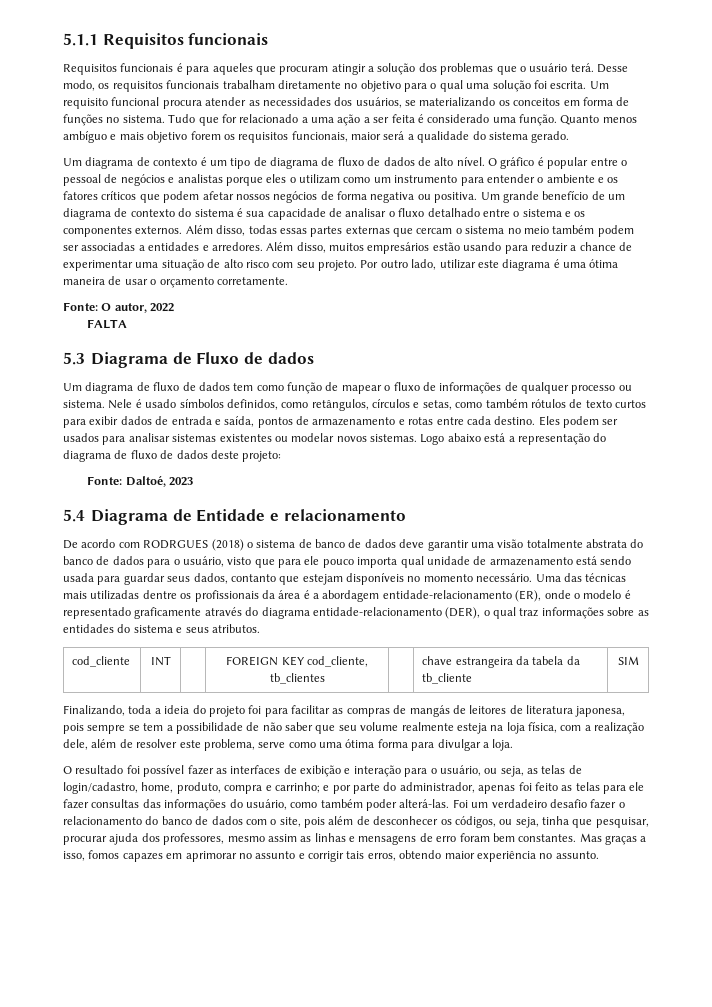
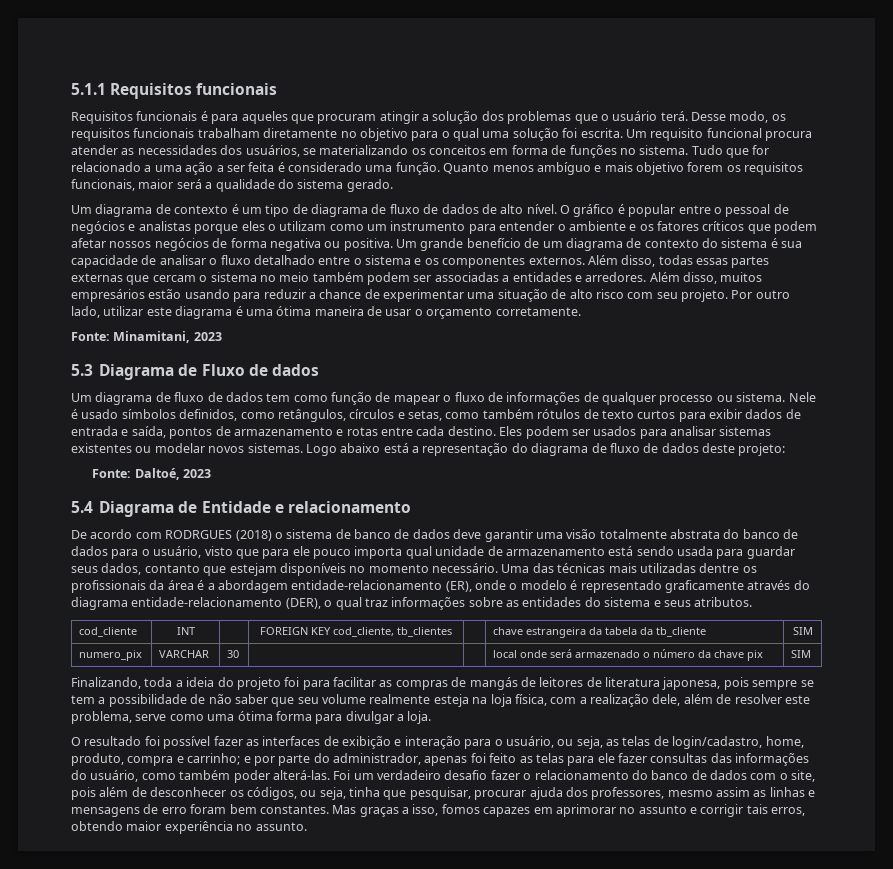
- Fonte: O autor, 2022
- FALTA
+ Fonte: Minamitani, 2023
+ numero_pix | VARCHAR | 30 | | | local onde será armazenado o número da chave pix | SIM

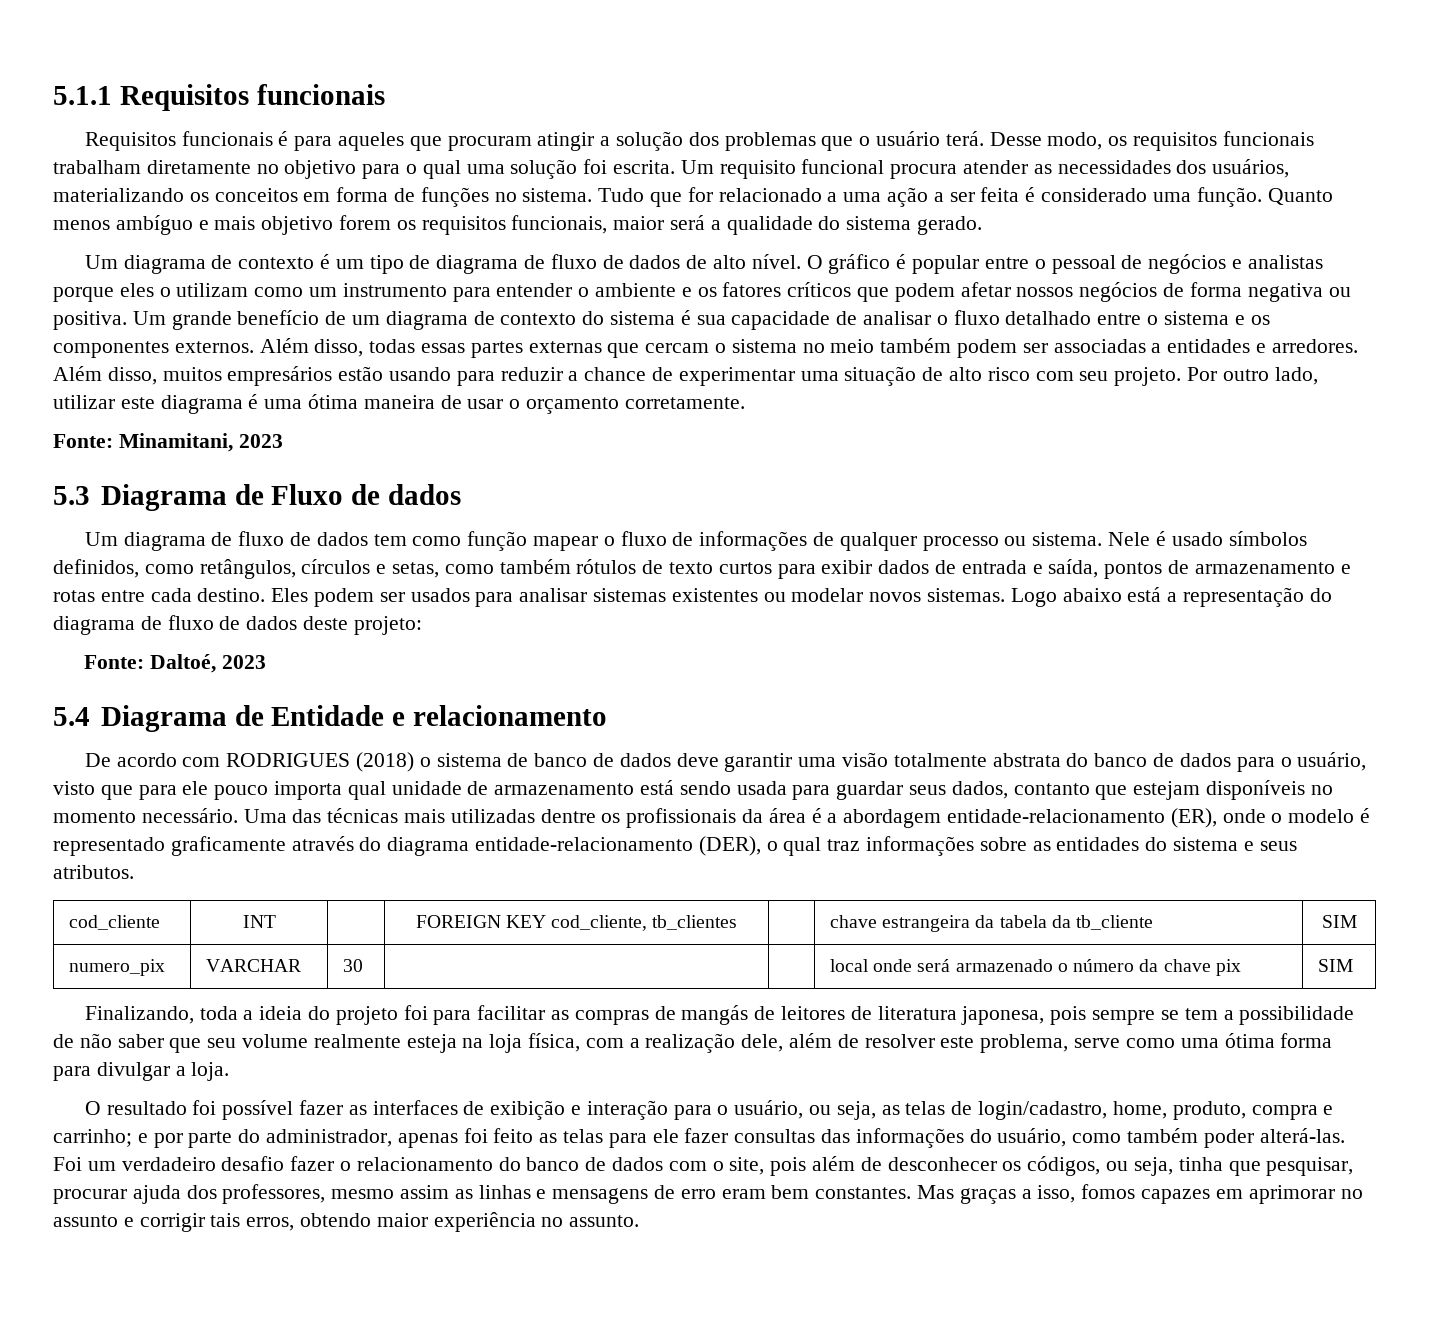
- Um requisito funcional procura atender as necessidades dos usuários, se materializando os conceitos em forma de funções no sistema.
+ Um requisito funcional procura atender as necessidades dos usuários, materializando os conceitos em forma de funções no sistema.
- Um diagrama de fluxo de dados tem como função de mapear o fluxo de informações de qualquer processo ou sistema.
+ Um diagrama de fluxo de dados tem como função mapear o fluxo de informações de qualquer processo ou sistema.
- De acordo com RODRGUES (2018) o sistema de banco de dados deve garantir uma visão totalmente abstrata do banco de dados para o usuário, visto que para ele pouco importa qual unidade de armazenamento está sendo usada para guardar seus dados, contanto que estejam disponíveis no momento necessário.
+ De acordo com RODRIGUES (2018) o sistema de banco de dados deve garantir uma visão totalmente abstrata do banco de dados para o usuário, visto que para ele pouco importa qual unidade de armazenamento está sendo usada para guardar seus dados, contanto que estejam disponíveis no momento necessário.
- Foi um verdadeiro desafio fazer o relacionamento do banco de dados com o site, pois além de desconhecer os códigos, ou seja, tinha que pesquisar, procurar ajuda dos professores, mesmo assim as linhas e mensagens de erro foram bem constantes.
+ Foi um verdadeiro desafio fazer o relacionamento do banco de dados com o site, pois além de desconhecer os códigos, ou seja, tinha que pesquisar, procurar ajuda dos professores, mesmo assim as linhas e mensagens de erro eram bem constantes.

